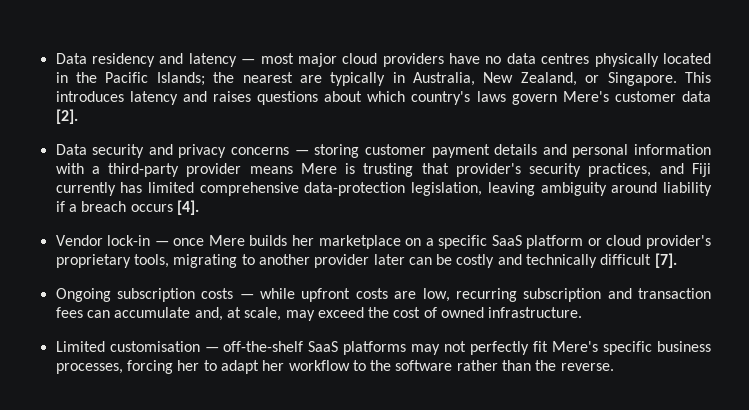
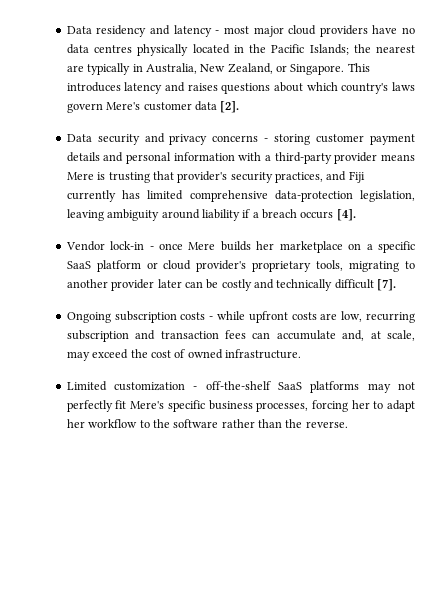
- Data residency and latency — most major cloud providers have no data centres physically located in the Pacific Islands; the nearest are typically in Australia, New Zealand, or Singapore.
+ Data residency and latency - most major cloud providers have no data centres physically located in the Pacific Islands; the nearest are typically in Australia, New Zealand, or Singapore.
- Data security and privacy concerns — storing customer payment details and personal information with a third-party provider means Mere is trusting that provider's security practices, and Fiji currently has limited comprehensive data-protection legislation, leaving ambiguity around liability if a breach occurs [4].
+ Data security and privacy concerns - storing customer payment details and personal information with a third-party provider means Mere is trusting that provider's security practices, and Fiji currently has limited comprehensive data-protection legislation, leaving ambiguity around liability if a breach occurs [4].
- Vendor lock-in — once Mere builds her marketplace on a specific SaaS platform or cloud provider's proprietary tools, migrating to another provider later can be costly and technically difficult [7].
+ Vendor lock-in - once Mere builds her marketplace on a specific SaaS platform or cloud provider's proprietary tools, migrating to another provider later can be costly and technically difficult [7].
- Ongoing subscription costs — while upfront costs are low, recurring subscription and transaction fees can accumulate and, at scale, may exceed the cost of owned infrastructure.
+ Ongoing subscription costs - while upfront costs are low, recurring subscription and transaction fees can accumulate and, at scale, may exceed the cost of owned infrastructure.
- Limited customisation — off-the-shelf SaaS platforms may not perfectly fit Mere's specific business processes, forcing her to adapt her workflow to the software rather than the reverse.
+ Limited customization - off-the-shelf SaaS platforms may not perfectly fit Mere's specific business processes, forcing her to adapt her workflow to the software rather than the reverse.

